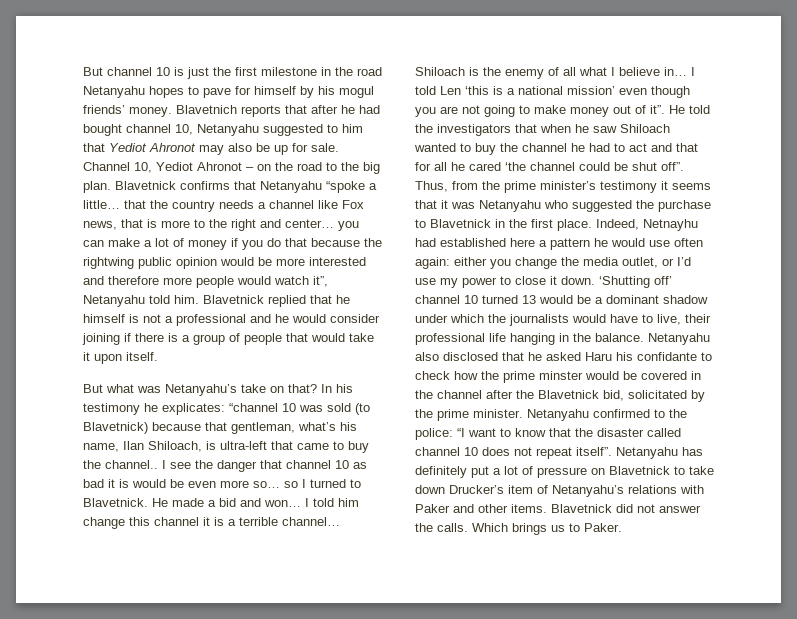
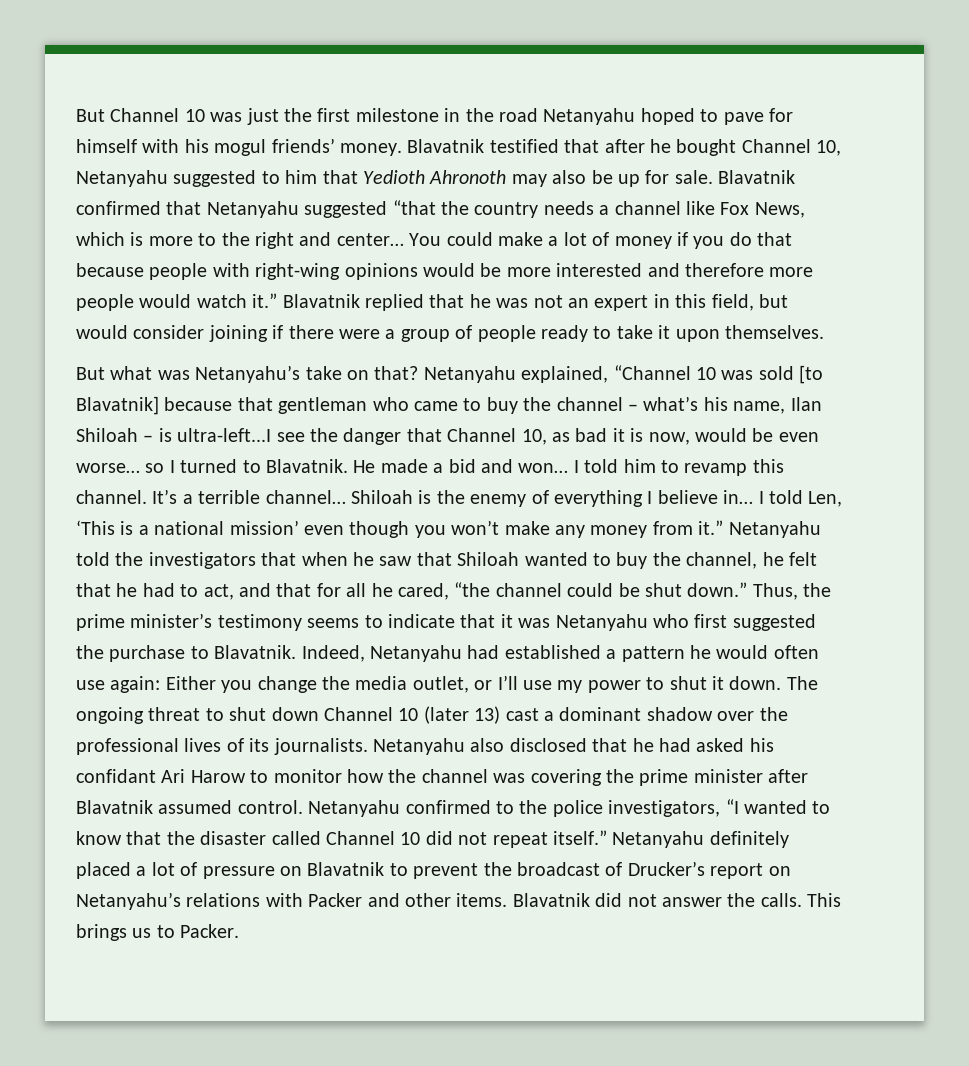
- But channel 10 is just the first milestone in the road Netanyahu hopes to pave for himself by his mogul friends’ money.
+ But Channel 10 was just the first milestone in the road Netanyahu hoped to pave for himself with his mogul friends’ money.
- Blavetnich reports that after he had bought channel 10, Netanyahu suggested to him that Yediot Ahronot may also be up for sale.
+ Blavatnik testified that after he bought Channel 10, Netanyahu suggested to him that Yedioth Ahronoth may also be up for sale.
- Channel 10, Yediot Ahronot – on the road to the big plan. Blavetnick confirms that Netanyahu “spoke a little… that the country needs a channel like Fox news, that is more to the right and center… you can make a lot of money if you do that because the rightwing public opinion would be more interested and therefore more people would watch it”, Netanyahu told him. Blavetnick replied that he himself is not a professional and he would consider joining if there is a group of people that would take it upon itself.
+ Blavatnik confirmed that Netanyahu suggested “that the country needs a channel like Fox News, which is more to the right and center… You could make a lot of money if you do that because people with right-wing opinions would be more interested and therefore more people would watch it.” Blavatnik replied that he was not an expert in this field, but would consider joining if there were a group of people ready to take it upon themselves.
- In his testimony he explicates: “channel 10 was sold (to Blavetnick) because that gentleman, what’s his name, Ilan Shiloach, is ultra-left that came to buy the channel.. I see the danger that channel 10 as bad it is would be even more so… so I turned to Blavetnick.
+ Netanyahu explained, “Channel 10 was sold [to Blavatnik] because that gentleman who came to buy the channel – what’s his name, Ilan Shiloah – is ultra-left...I see the danger that Channel 10, as bad it is now, would be even worse… so I turned to Blavatnik.
- I told him change this channel it is a terrible channel…
+ I told him to revamp this channel. It’s a terrible channel…
- Shiloach is the enemy of all what I believe in…
+ Shiloah is the enemy of everything I believe in…
- I told Len ‘this is a national mission’ even though you are not going to make money out of it”. He told the investigators that when he saw Shiloach wanted to buy the channel he had to act and that for all he cared ‘the channel could be shut off”. Thus, from the prime minister’s testimony it seems that it was Netanyahu who suggested the purchase to Blavetnick in the first place. Indeed, Netnayhu had established here a pattern he would use often again: either you change the media outlet, or I’d use my power to close it down.
+ I told Len, ‘This is a national mission’ even though you won’t make any money from it.” Netanyahu told the investigators that when he saw that Shiloah wanted to buy the channel, he felt that he had to act, and that for all he cared, “the channel could be shut down.” Thus, the prime minister’s testimony seems to indicate that it was Netanyahu who first suggested the purchase to Blavatnik. Indeed, Netanyahu had established a pattern he would often use again: Either you change the media outlet, or I’ll use my power to shut it down.
- ‘Shutting off’ channel 10 turned 13 would be a dominant shadow under which the journalists would have to live, their professional life hanging in the balance.
+ The ongoing threat to shut down Channel 10 (later 13) cast a dominant shadow over the professional lives of its journalists.
- Netanyahu also disclosed that he asked Haru his confidante to check how the prime minster would be covered in the channel after the Blavetnick bid, solicitated by the prime minister. Netanyahu confirmed to the police: “I want to know that the disaster called channel 10 does not repeat itself”. Netanyahu has definitely put a lot of pressure on Blavetnick to take down Drucker’s item of Netanyahu’s relations with Paker and other items.
+ Netanyahu also disclosed that he had asked his confidant Ari Harow to monitor how the channel was covering the prime minister after Blavatnik assumed control. Netanyahu confirmed to the police investigators, “I wanted to know that the disaster called Channel 10 did not repeat itself.” Netanyahu definitely placed a lot of pressure on Blavatnik to prevent the broadcast of Drucker’s report on Netanyahu’s relations with Packer and other items.
- Blavetnick did not answer the calls.
+ Blavatnik did not answer the calls.
- Which brings us to Paker.
+ This brings us to Packer.

